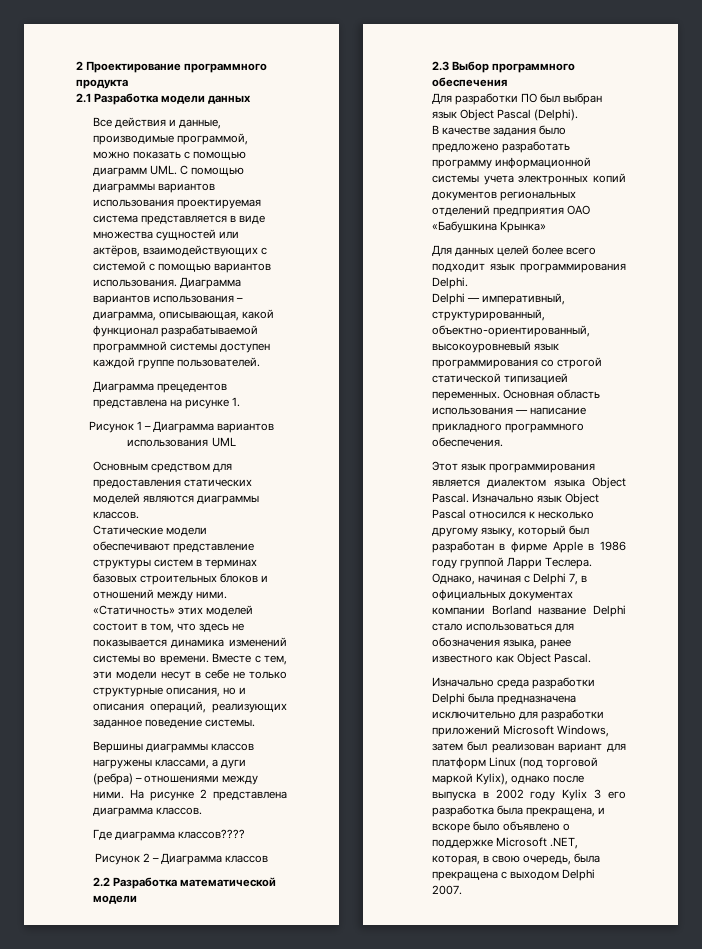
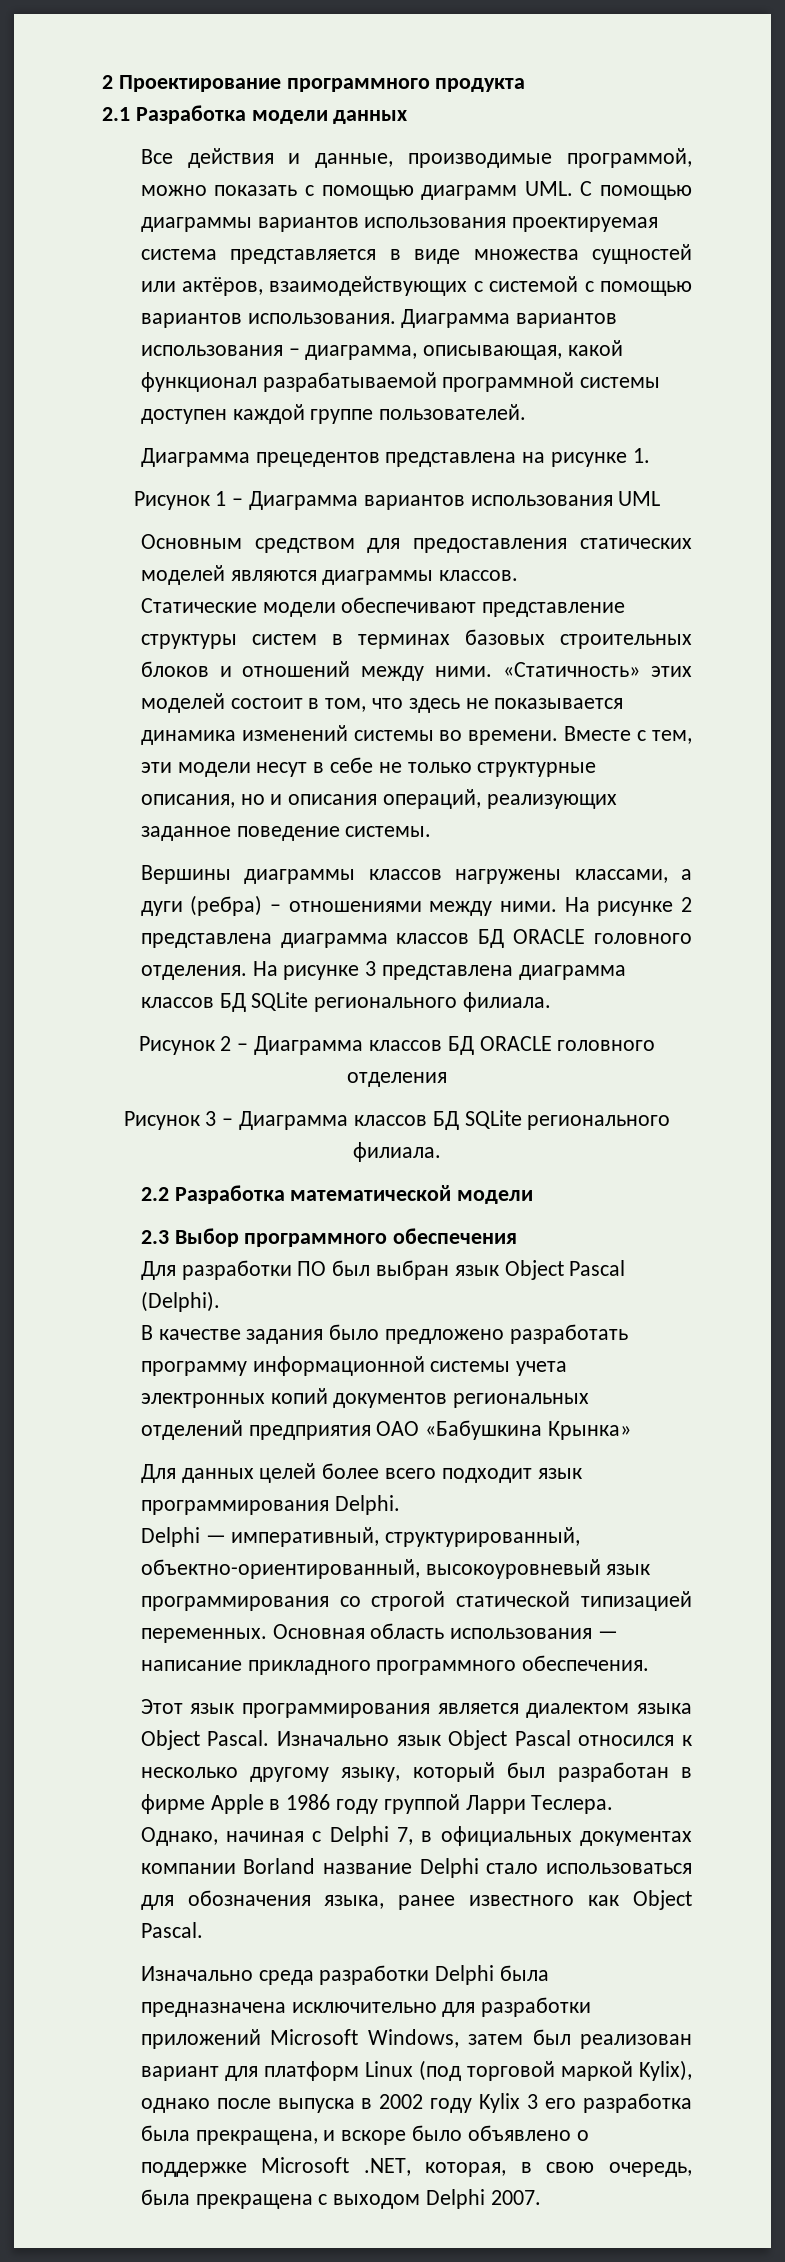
- На рисунке 2 представлена диаграмма классов.
- Где диаграмма классов????
+ На рисунке 2 представлена диаграмма классов БД ORACLE головного отделения. На рисунке 3 представлена диаграмма классов БД SQLite регионального филиала.
- Рисунок 2 – Диаграмма классов
+ Рисунок 2 – Диаграмма классов БД ORACLE головного отделения
+ Рисунок 3 – Диаграмма классов БД SQLite регионального филиала.

